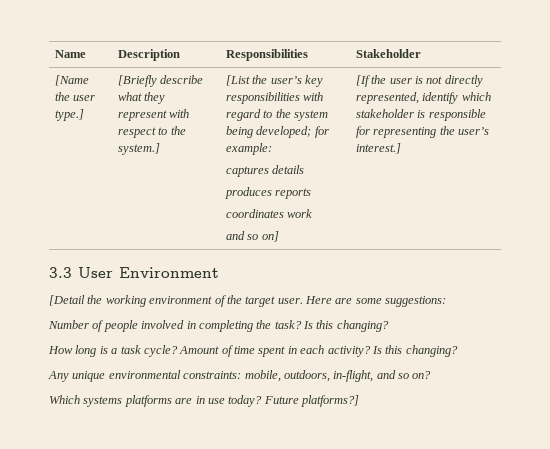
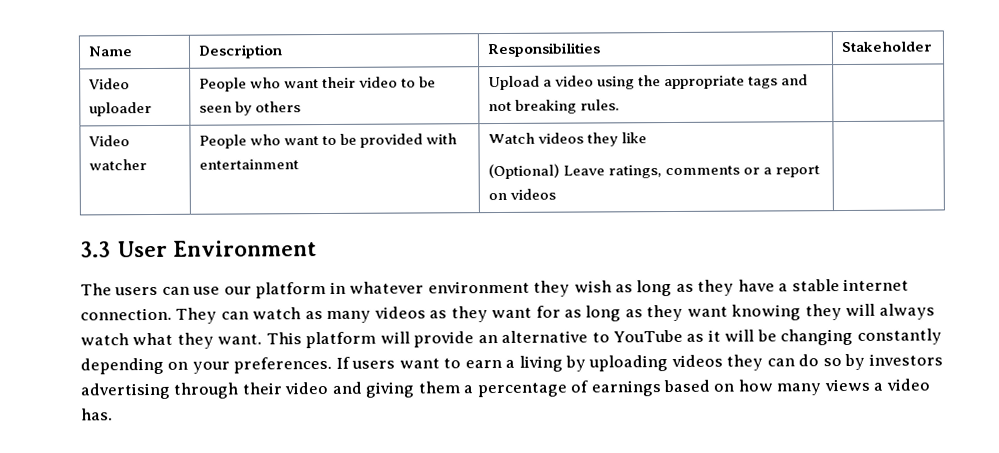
- [Name the user type.] | [Briefly describe what they represent with respect to the system.] | [List the user’s key responsibilities with regard to the system being developed; for example:
- captures details
- produces reports
- coordinates work
- and so on] | [If the user is not directly represented, identify which stakeholder is responsible for representing the user’s interest.]
+ Video uploader | People who want their video to be seen by others | Upload a video using the appropriate tags and not breaking rules. |
+ Video watcher | People who want to be provided with entertainment | Watch videos they like
+ (Optional) Leave ratings, comments or a report on videos |
  3.3 User Environment
- [Detail the working environment of the target user. Here are some suggestions:
- Number of people involved in completing the task? Is this changing?
- How long is a task cycle? Amount of time spent in each activity? Is this changing?
- Any unique environmental constraints: mobile, outdoors, in-flight, and so on?
- Which systems platforms are in use today? Future platforms?]
+ The users can use our platform in whatever environment they wish as long as they have a stable internet connection. They can watch as many videos as they want for as long as they want knowing they will always watch what they want. This platform will provide an alternative to YouTube as it will be changing constantly depending on your preferences. If users want to earn a living by uploading videos they can do so by investors advertising through their video and giving them a percentage of earnings based on how many views a video has.

